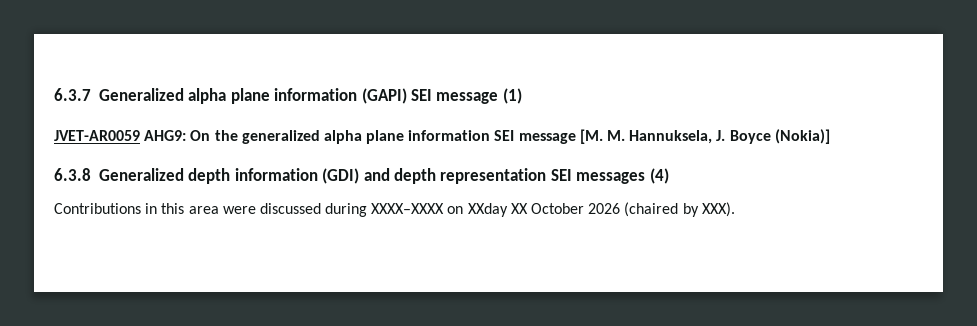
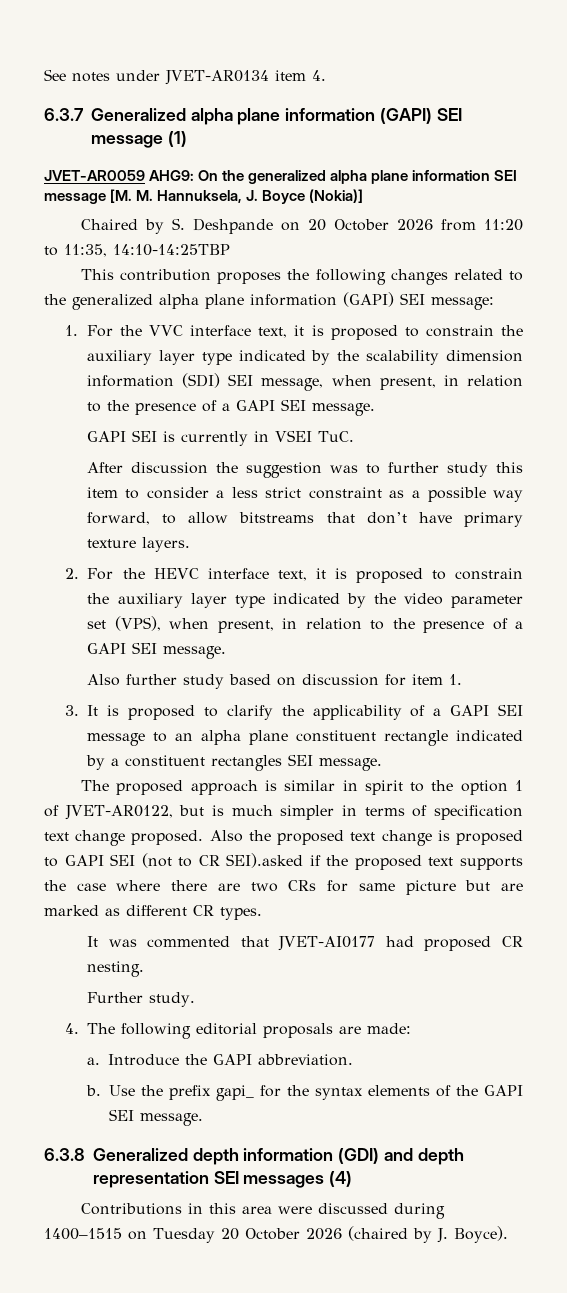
+ See notes under JVET-AR0134 item 4.
+ Chaired by S. Deshpande on 20 October 2026 from 11:20 to 11:35, 14:10-14:25TBP
+ This contribution proposes the following changes related to the generalized alpha plane information (GAPI) SEI message:
+ 1. For the VVC interface text, it is proposed to constrain the auxiliary layer type indicated by the scalability dimension information (SDI) SEI message, when present, in relation to the presence of a GAPI SEI message.
+ GAPI SEI is currently in VSEI TuC.
+ After discussion the suggestion was to further study this item to consider a less strict constraint as a possible way forward, to allow bitstreams that don’t have primary texture layers.
+ 2. For the HEVC interface text, it is proposed to constrain the auxiliary layer type indicated by the video parameter set (VPS), when present, in relation to the presence of a GAPI SEI message.
+ Also further study based on discussion for item 1.
+ 3. It is proposed to clarify the applicability of a GAPI SEI message to an alpha plane constituent rectangle indicated by a constituent rectangles SEI message.
+ The proposed approach is similar in spirit to the option 1 of JVET-AR0122, but is much simpler in terms of specification text change proposed. Also the proposed text change is proposed to GAPI SEI (not to CR SEI).asked if the proposed text supports the case where there are two CRs for same picture but are marked as different CR types.
+ It was commented that JVET-AI0177 had proposed CR nesting.
+ Further study.
+ 4. The following editorial proposals are made:
+ a. Introduce the GAPI abbreviation.
+ b. Use the prefix gapi_ for the syntax elements of the GAPI SEI message.
- Contributions in this area were discussed during XXXX–XXXX on XXday XX October 2026 (chaired by XXX).
+ Contributions in this area were discussed during 1400–1515 on Tuesday 20 October 2026 (chaired by J. Boyce).

